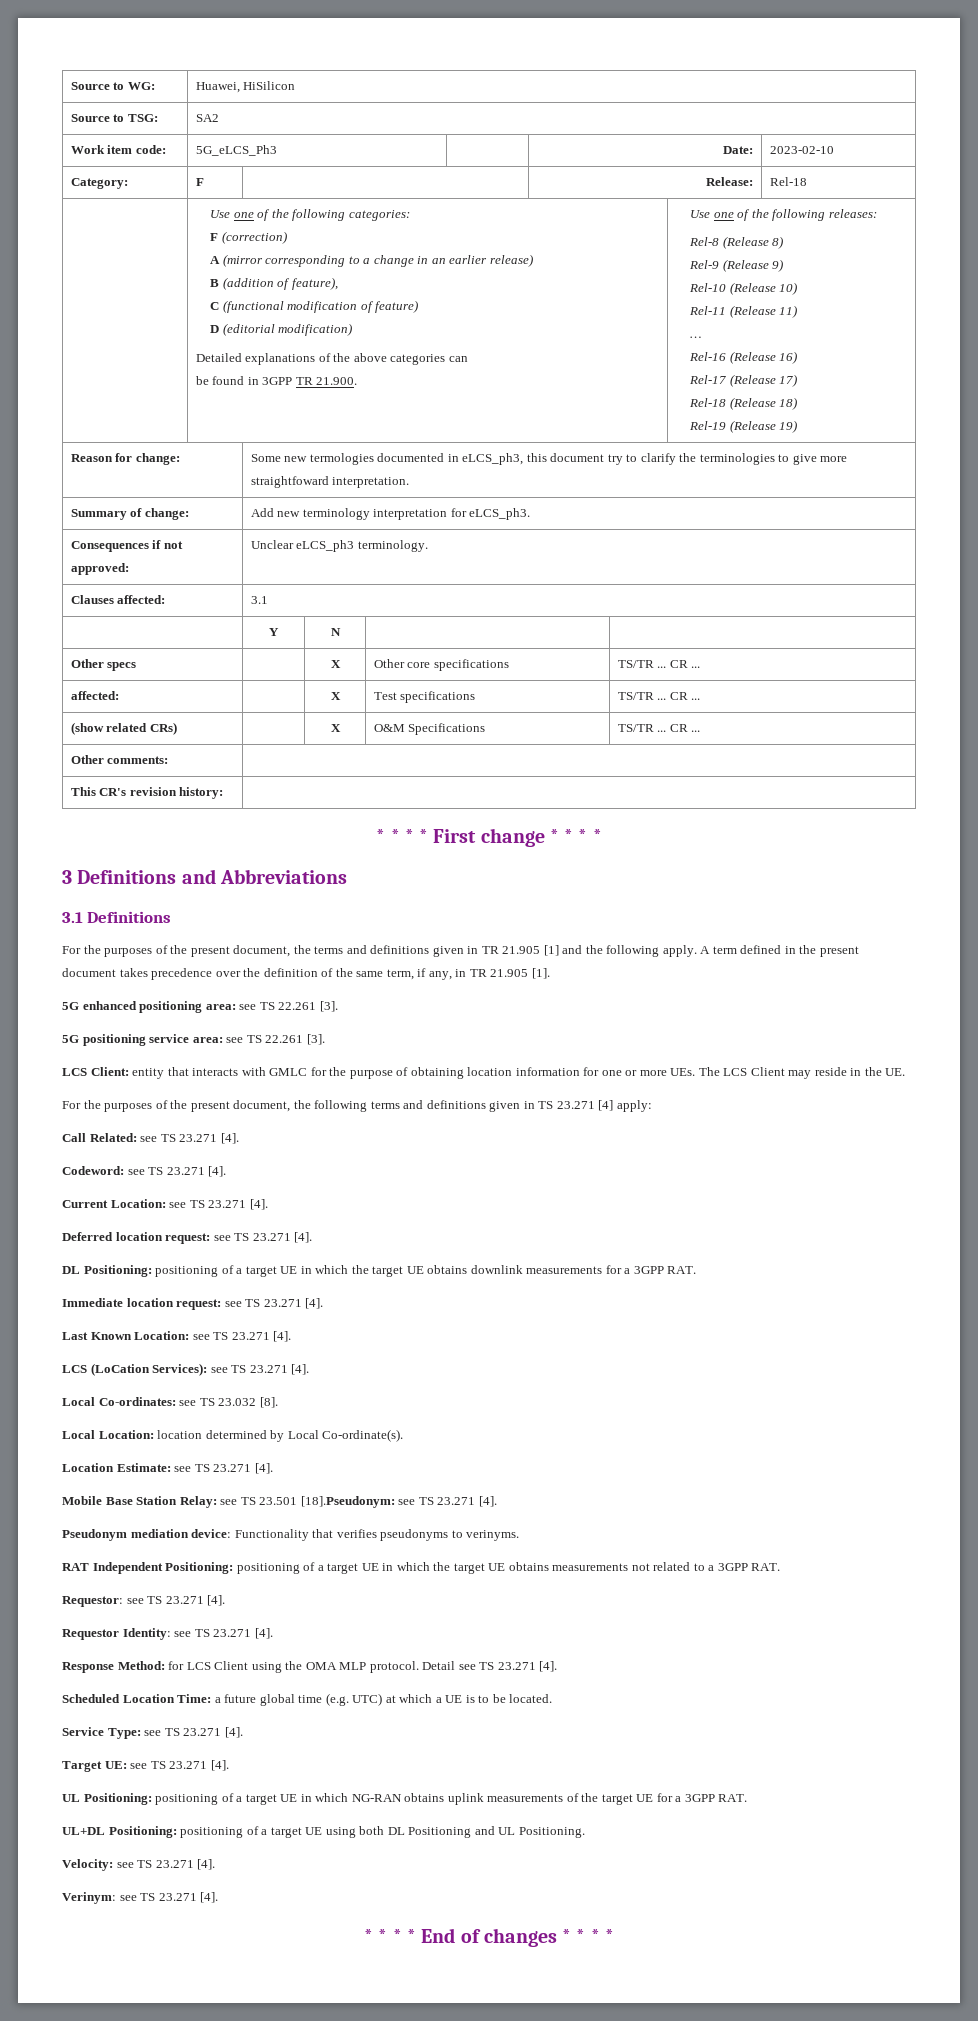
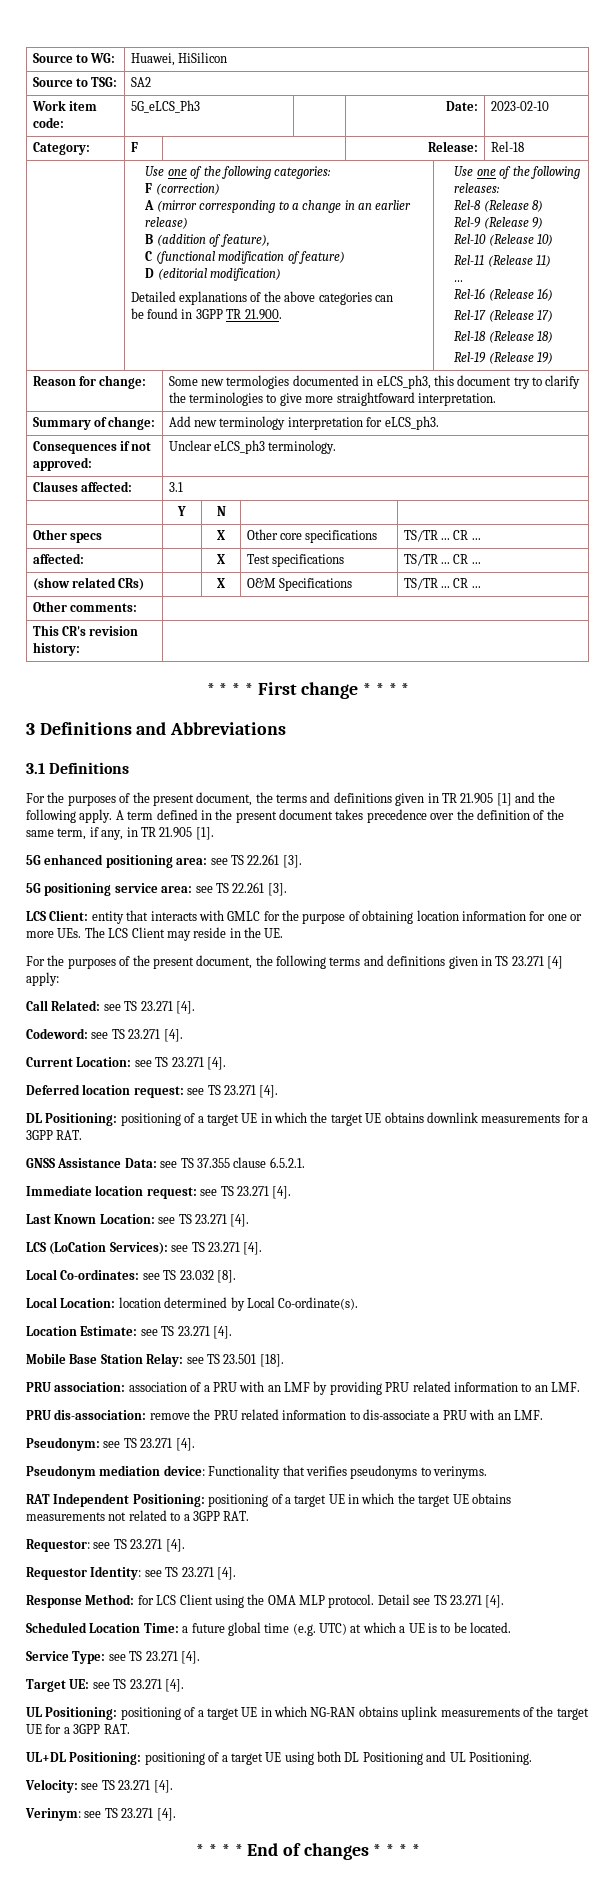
+ GNSS Assistance Data: see TS 37.355 clause 6.5.2.1.
- Mobile Base Station Relay: see TS 23.501 [18].Pseudonym: see TS 23.271 [4].
+ Mobile Base Station Relay: see TS 23.501 [18].
+ PRU association: association of a PRU with an LMF by providing PRU related information to an LMF.
+ PRU dis-association: remove the PRU related information to dis-associate a PRU with an LMF.
+ Pseudonym: see TS 23.271 [4].

